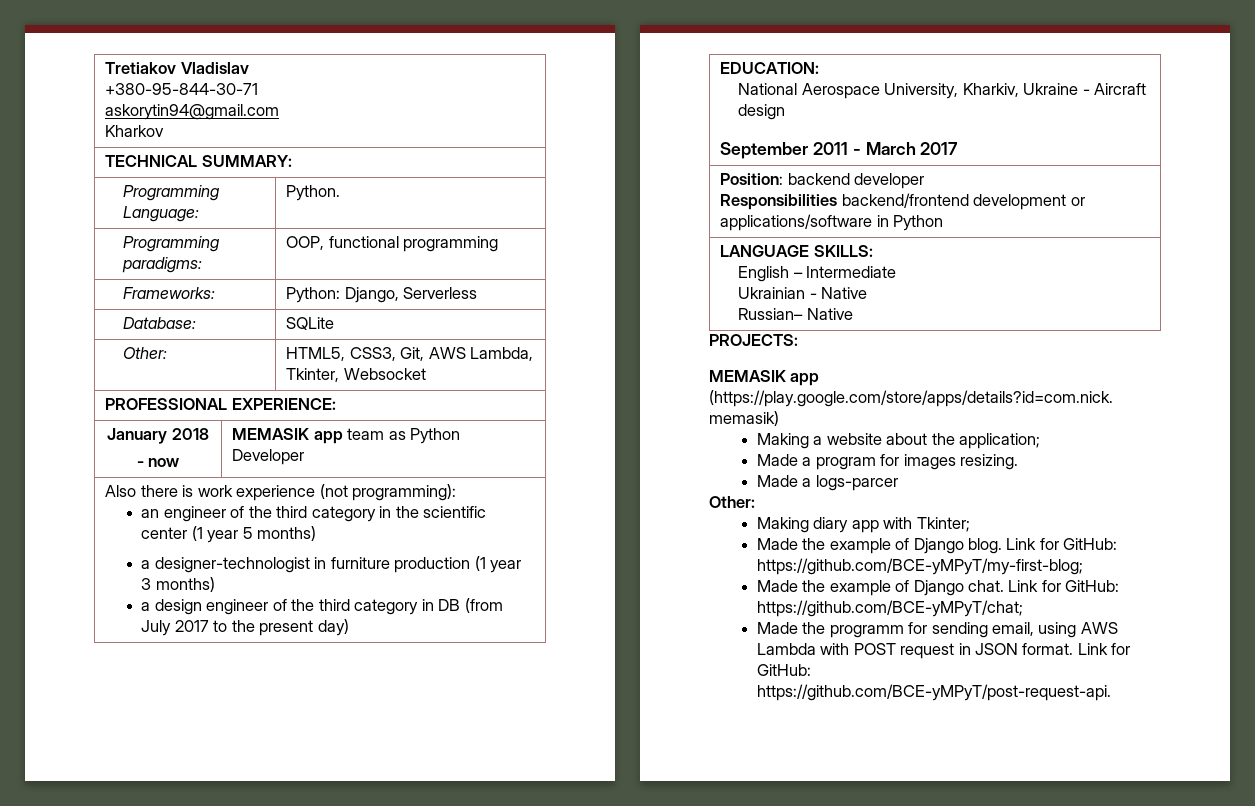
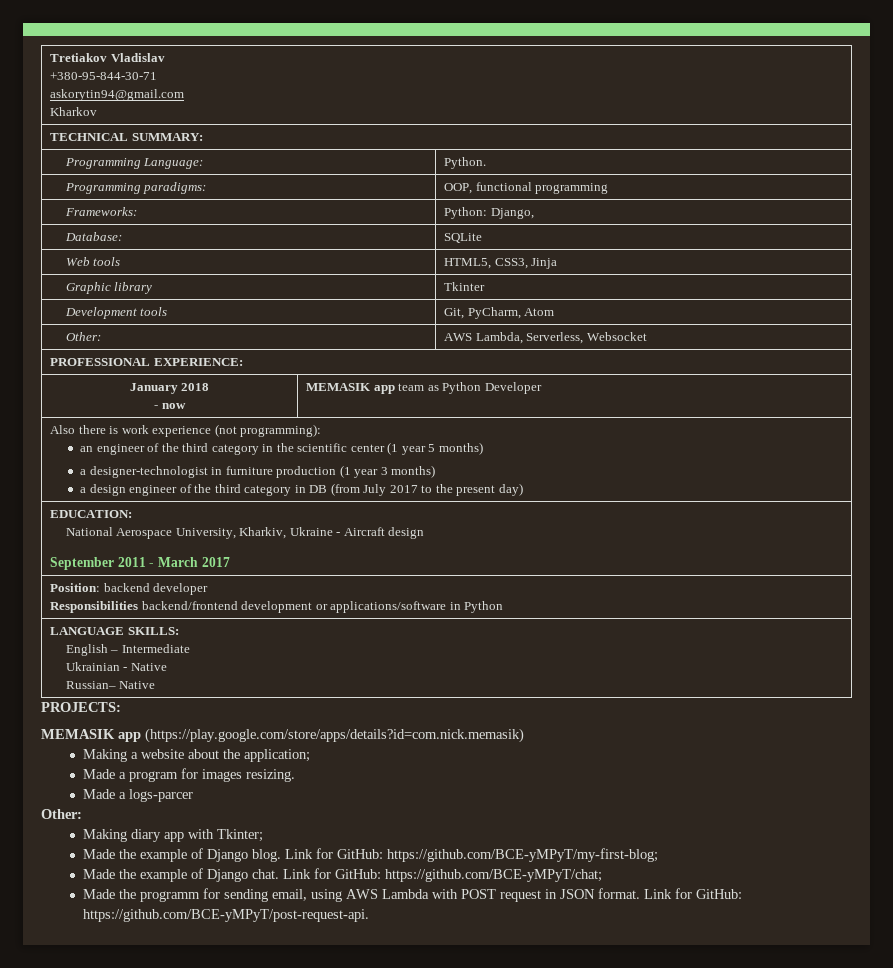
- Frameworks: | Python: Django, Serverless
+ Frameworks: | Python: Django,
- Other: | HTML5, CSS3, Git, AWS Lambda, Tkinter, Websocket
+ Web tools | HTML5, CSS3, Jinja
+ Graphic library | Tkinter
+ Development tools | Git, PyCharm, Atom
+ Other: | AWS Lambda, Serverless, Websocket

